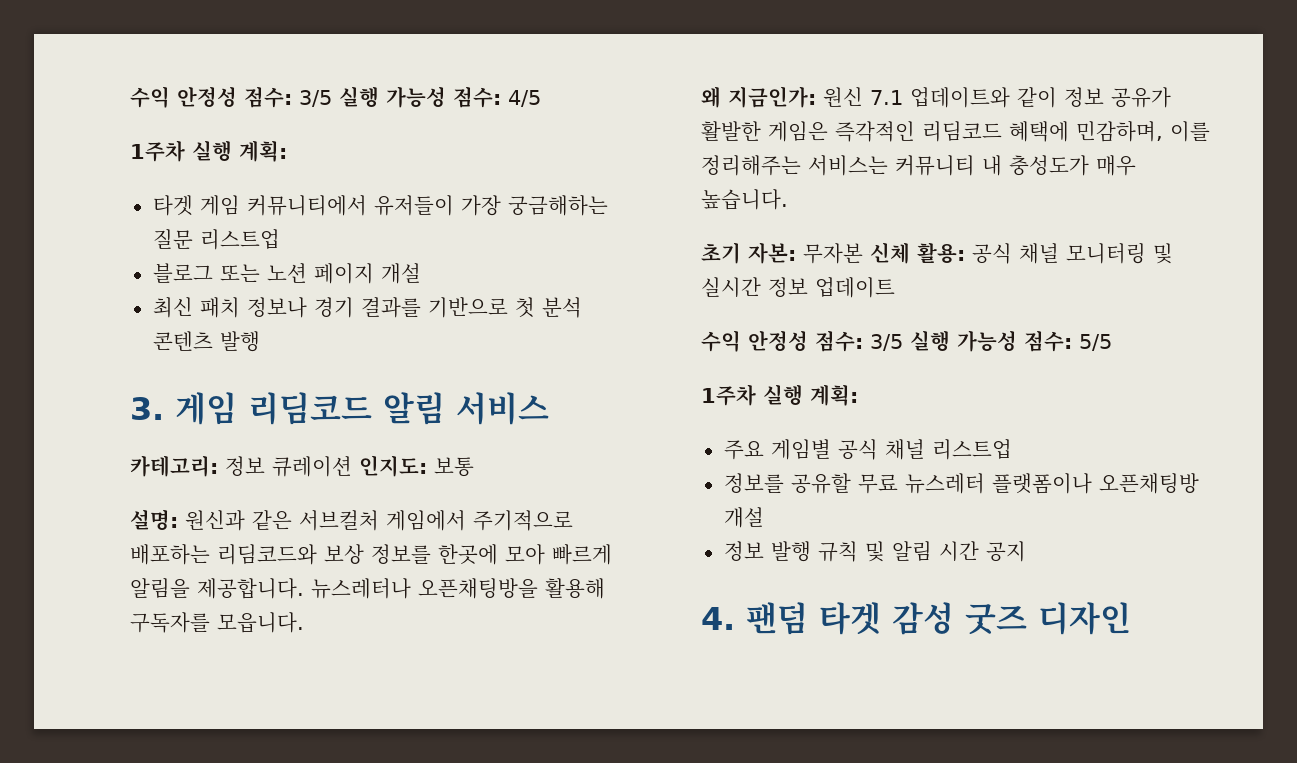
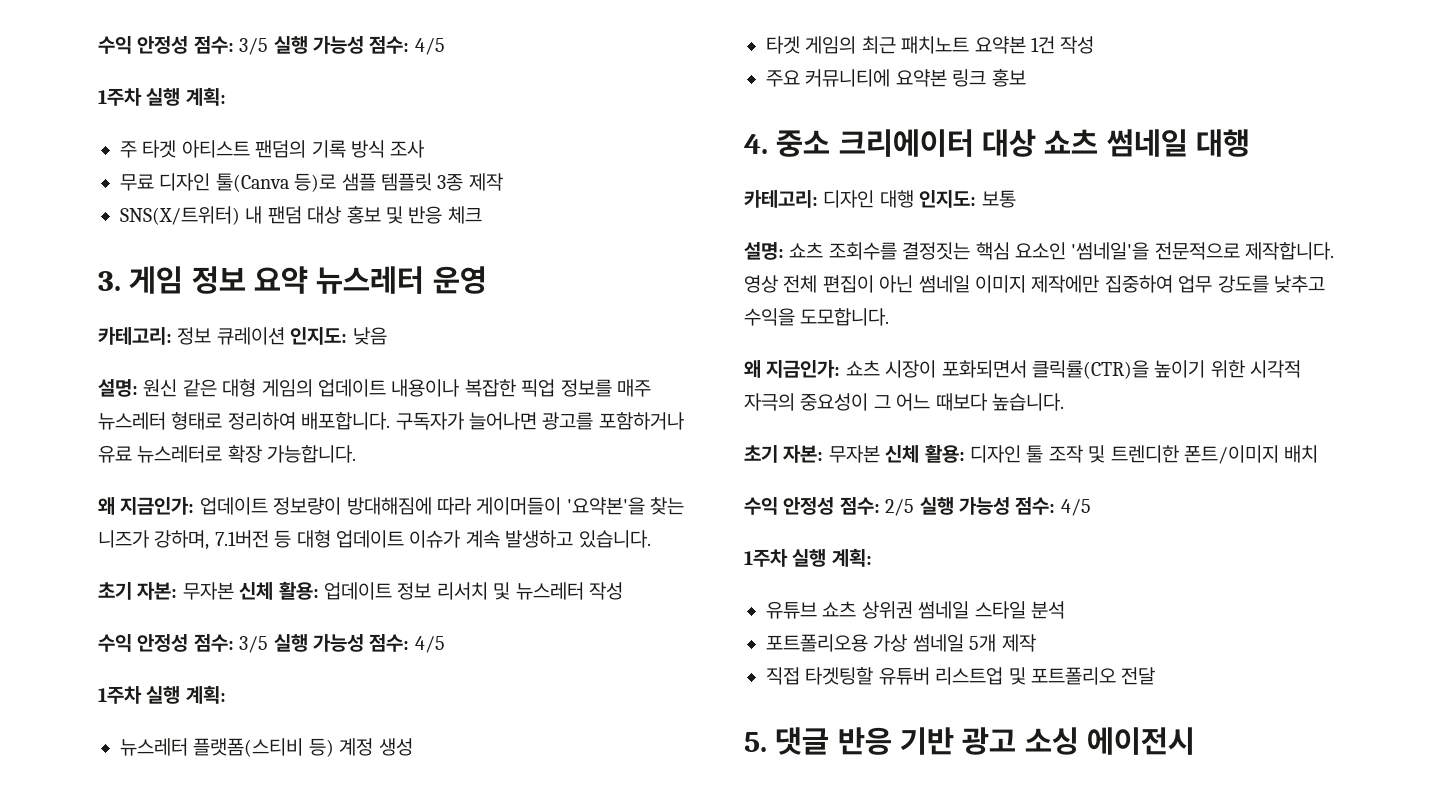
- 타겟 게임 커뮤니티에서 유저들이 가장 궁금해하는 질문 리스트업
- 블로그 또는 노션 페이지 개설
- 최신 패치 정보나 경기 결과를 기반으로 첫 분석 콘텐츠 발행
- 3. 게임 리딤코드 알림 서비스
+ 주 타겟 아티스트 팬덤의 기록 방식 조사
+ 무료 디자인 툴(Canva 등)로 샘플 템플릿 3종 제작
+ SNS(X/트위터) 내 팬덤 대상 홍보 및 반응 체크
+ 3. 게임 정보 요약 뉴스레터 운영
- 카테고리: 정보 큐레이션 인지도: 보통
- 설명: 원신과 같은 서브컬처 게임에서 주기적으로 배포하는 리딤코드와 보상 정보를 한곳에 모아 빠르게 알림을 제공합니다. 뉴스레터나 오픈채팅방을 활용해 구독자를 모읍니다.
- 왜 지금인가: 원신 7.1 업데이트와 같이 정보 공유가 활발한 게임은 즉각적인 리딤코드 혜택에 민감하며, 이를 정리해주는 서비스는 커뮤니티 내 충성도가 매우 높습니다.
- 초기 자본: 무자본 신체 활용: 공식 채널 모니터링 및 실시간 정보 업데이트
- 수익 안정성 점수: 3/5 실행 가능성 점수: 5/5
+ 카테고리: 정보 큐레이션 인지도: 낮음
+ 설명: 원신 같은 대형 게임의 업데이트 내용이나 복잡한 픽업 정보를 매주 뉴스레터 형태로 정리하여 배포합니다. 구독자가 늘어나면 광고를 포함하거나 유료 뉴스레터로 확장 가능합니다.
+ 왜 지금인가: 업데이트 정보량이 방대해짐에 따라 게이머들이 '요약본'을 찾는 니즈가 강하며, 7.1버전 등 대형 업데이트 이슈가 계속 발생하고 있습니다.
+ 초기 자본: 무자본 신체 활용: 업데이트 정보 리서치 및 뉴스레터 작성
+ 수익 안정성 점수: 3/5 실행 가능성 점수: 4/5
  1주차 실행 계획:
- 주요 게임별 공식 채널 리스트업
- 정보를 공유할 무료 뉴스레터 플랫폼이나 오픈채팅방 개설
- 정보 발행 규칙 및 알림 시간 공지
- 4. 팬덤 타겟 감성 굿즈 디자인
+ 뉴스레터 플랫폼(스티비 등) 계정 생성
+ 타겟 게임의 최근 패치노트 요약본 1건 작성
+ 주요 커뮤니티에 요약본 링크 홍보
+ 4. 중소 크리에이터 대상 쇼츠 썸네일 대행
+ 카테고리: 디자인 대행 인지도: 보통
+ 설명: 쇼츠 조회수를 결정짓는 핵심 요소인 '썸네일'을 전문적으로 제작합니다. 영상 전체 편집이 아닌 썸네일 이미지 제작에만 집중하여 업무 강도를 낮추고 수익을 도모합니다.
+ 왜 지금인가: 쇼츠 시장이 포화되면서 클릭률(CTR)을 높이기 위한 시각적 자극의 중요성이 그 어느 때보다 높습니다.
+ 초기 자본: 무자본 신체 활용: 디자인 툴 조작 및 트렌디한 폰트/이미지 배치
+ 수익 안정성 점수: 2/5 실행 가능성 점수: 4/5
+ 1주차 실행 계획:
+ 유튜브 쇼츠 상위권 썸네일 스타일 분석
+ 포트폴리오용 가상 썸네일 5개 제작
+ 직접 타겟팅할 유튜버 리스트업 및 포트폴리오 전달
+ 5. 댓글 반응 기반 광고 소싱 에이전시

